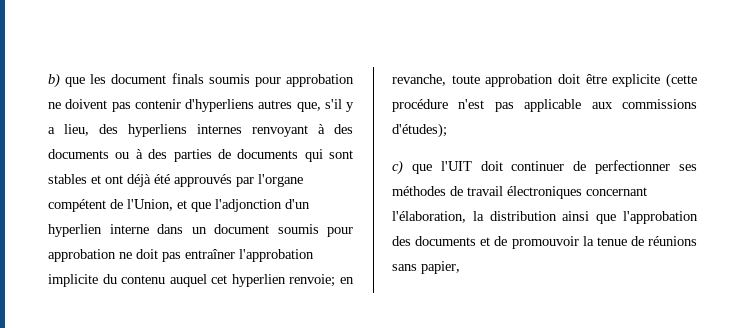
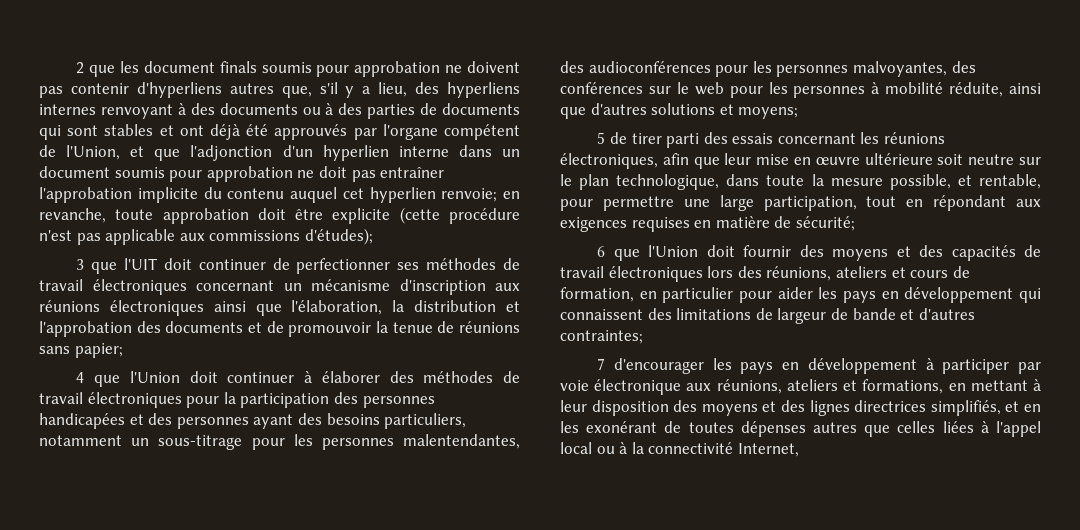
- b) que les document finals soumis pour approbation ne doivent pas contenir d'hyperliens autres que, s'il y a lieu, des hyperliens internes renvoyant à des documents ou à des parties de documents qui sont stables et ont déjà été approuvés par l'organe compétent de l'Union, et que l'adjonction d'un hyperlien interne dans un document soumis pour approbation ne doit pas entraîner l'approbation implicite du contenu auquel cet hyperlien renvoie;
+ 2 que les document finals soumis pour approbation ne doivent pas contenir d'hyperliens autres que, s'il y a lieu, des hyperliens internes renvoyant à des documents ou à des parties de documents qui sont stables et ont déjà été approuvés par l'organe compétent de l'Union, et que l'adjonction d'un hyperlien interne dans un document soumis pour approbation ne doit pas entraîner l'approbation implicite du contenu auquel cet hyperlien renvoie;
- c) que l'UIT doit continuer de perfectionner ses méthodes de travail électroniques concernant l'élaboration, la distribution ainsi que l'approbation des documents et de promouvoir la tenue de réunions sans papier,
+ 3 que l'UIT doit continuer de perfectionner ses méthodes de travail électroniques concernant un mécanisme d'inscription aux réunions électroniques ainsi que l'élaboration, la distribution et l'approbation des documents et de promouvoir la tenue de réunions sans papier;
+ 4 que l'Union doit continuer à élaborer des méthodes de travail électroniques pour la participation des personnes handicapées et des personnes ayant des besoins particuliers, notamment un sous-titrage pour les personnes malentendantes, des audioconférences pour les personnes malvoyantes, des conférences sur le web pour les personnes à mobilité réduite, ainsi que d'autres solutions et moyens;
+ 5 de tirer parti des essais concernant les réunions électroniques, afin que leur mise en œuvre ultérieure soit neutre sur le plan technologique, dans toute la mesure possible, et rentable, pour permettre une large participation, tout en répondant aux exigences requises en matière de sécurité;
+ 6 que l'Union doit fournir des moyens et des capacités de travail électroniques lors des réunions, ateliers et cours de formation, en particulier pour aider les pays en développement qui connaissent des limitations de largeur de bande et d'autres contraintes;
+ 7 d'encourager les pays en développement à participer par voie électronique aux réunions, ateliers et formations, en mettant à leur disposition des moyens et des lignes directrices simplifiés, et en les exonérant de toutes dépenses autres que celles liées à l'appel local ou à la connectivité Internet,

